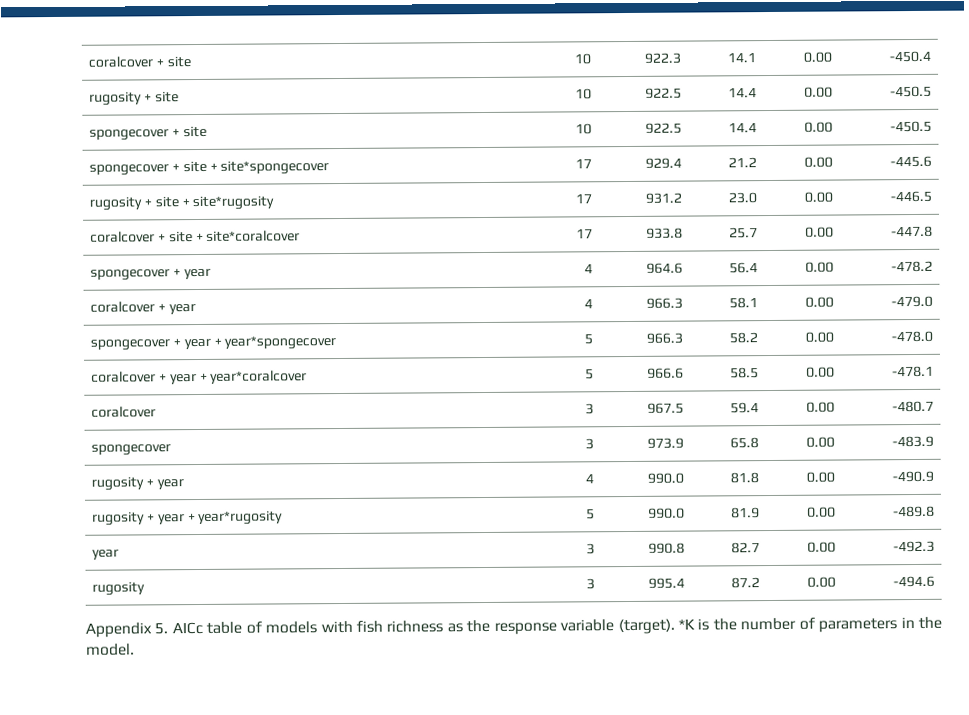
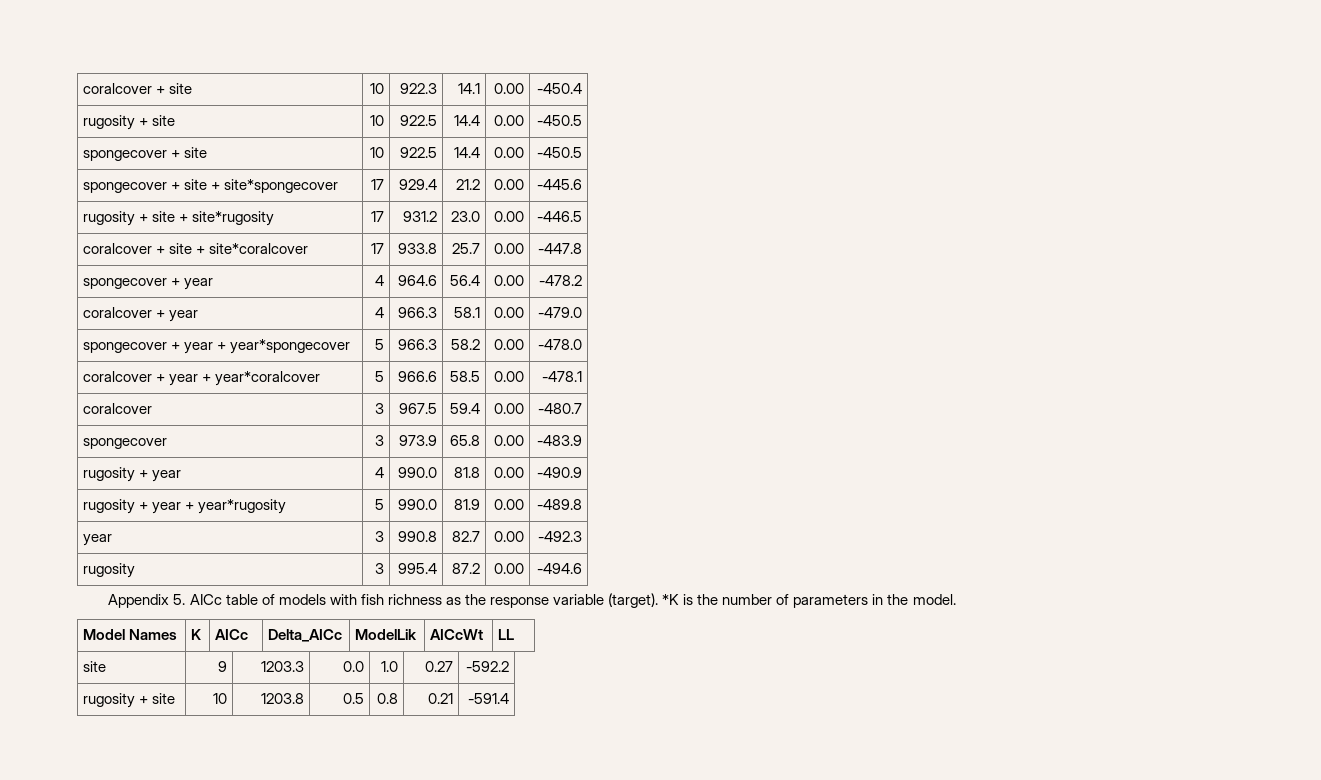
+ Model Names | K | AICc | Delta_AICc | ModelLik | AICcWt | LL
+ site | 9 | 1203.3 | 0.0 | 1.0 | 0.27 | -592.2
+ rugosity + site | 10 | 1203.8 | 0.5 | 0.8 | 0.21 | -591.4

